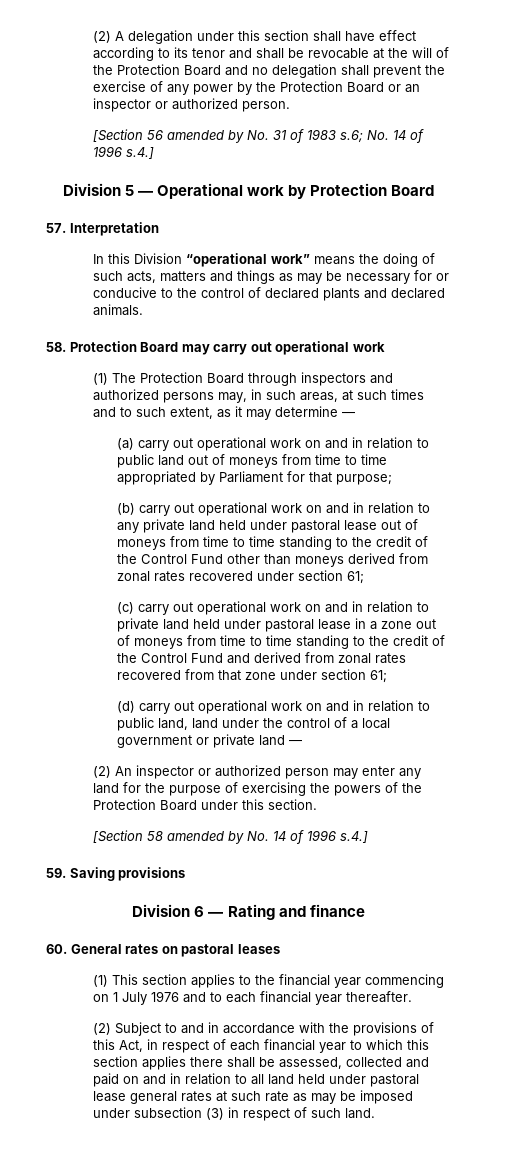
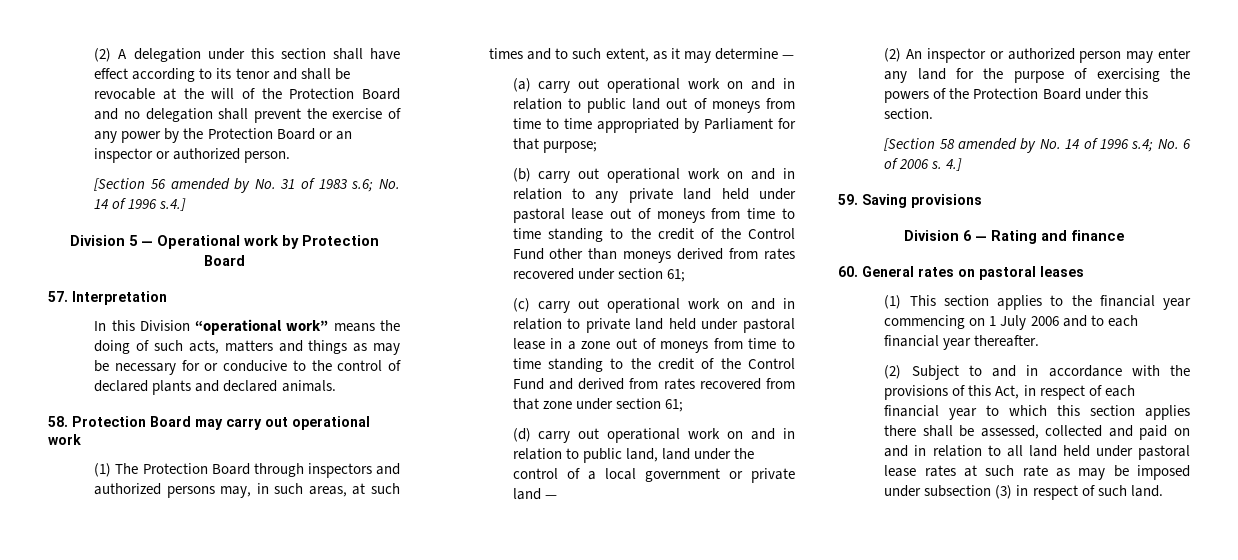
- (b) carry out operational work on and in relation to any private land held under pastoral lease out of moneys from time to time standing to the credit of the Control Fund other than moneys derived from zonal rates recovered under section 61;
+ (b) carry out operational work on and in relation to any private land held under pastoral lease out of moneys from time to time standing to the credit of the Control Fund other than moneys derived from rates recovered under section 61;
- (c) carry out operational work on and in relation to private land held under pastoral lease in a zone out of moneys from time to time standing to the credit of the Control Fund and derived from zonal rates recovered from that zone under section 61;
+ (c) carry out operational work on and in relation to private land held under pastoral lease in a zone out of moneys from time to time standing to the credit of the Control Fund and derived from rates recovered from that zone under section 61;
- [Section 58 amended by No. 14 of 1996 s.4.]
+ [Section 58 amended by No. 14 of 1996 s.4; No. 6 of 2006 s. 4.]
- (1) This section applies to the financial year commencing on 1 July 1976 and to each financial year thereafter.
+ (1) This section applies to the financial year commencing on 1 July 2006 and to each financial year thereafter.
- (2) Subject to and in accordance with the provisions of this Act, in respect of each financial year to which this section applies there shall be assessed, collected and paid on and in relation to all land held under pastoral lease general rates at such rate as may be imposed under subsection (3) in respect of such land.
+ (2) Subject to and in accordance with the provisions of this Act, in respect of each financial year to which this section applies there shall be assessed, collected and paid on and in relation to all land held under pastoral lease rates at such rate as may be imposed under subsection (3) in respect of such land.

